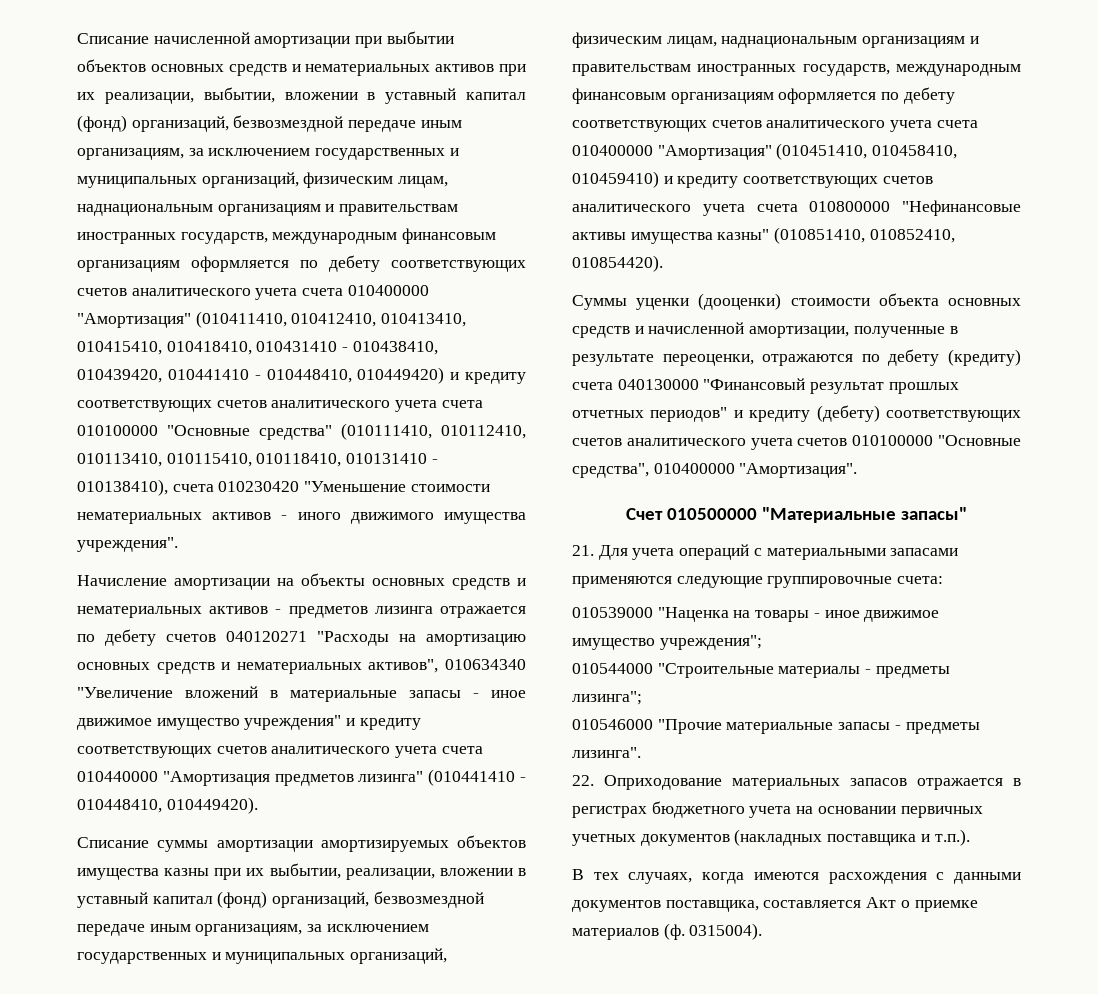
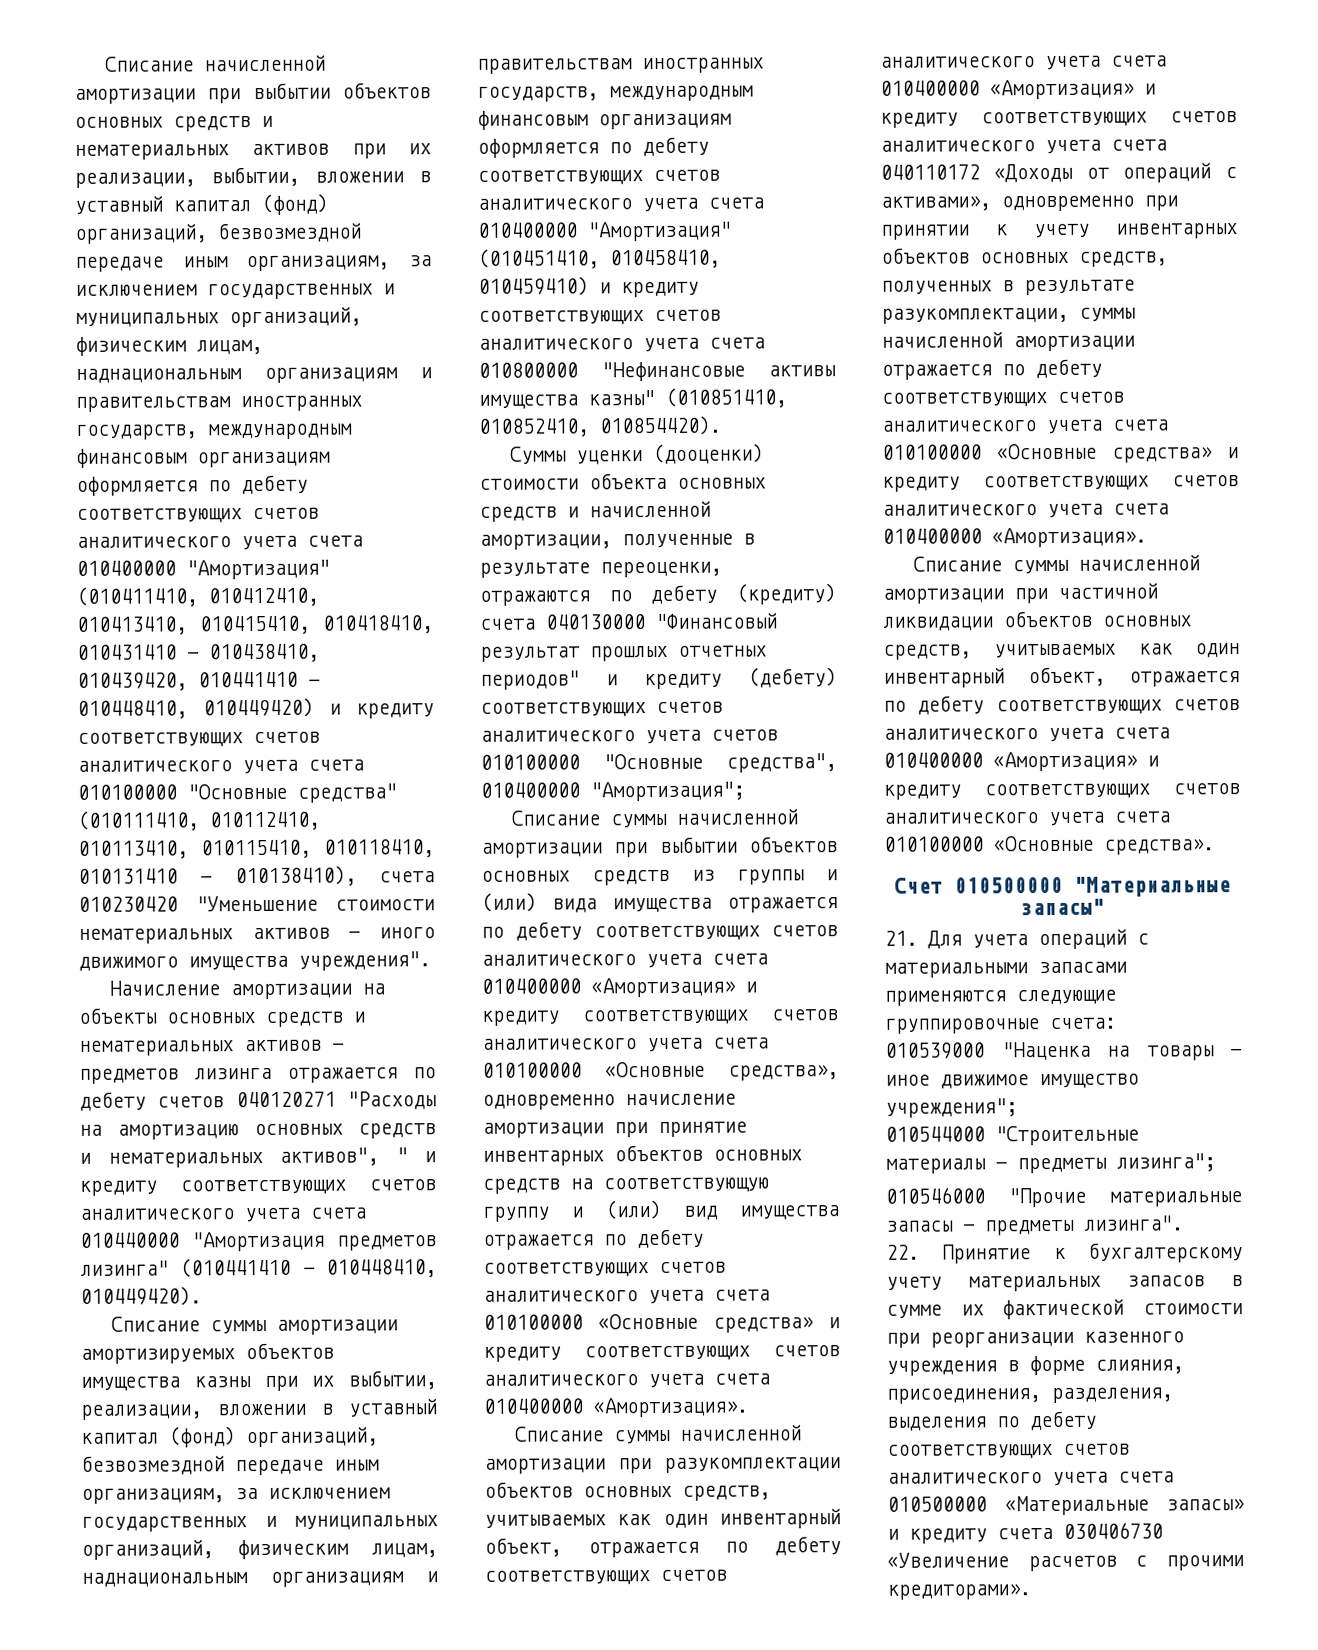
- Начисление амортизации на объекты основных средств и нематериальных активов - предметов лизинга отражается по дебету счетов 040120271 "Расходы на амортизацию основных средств и нематериальных активов", 010634340 "Увеличение вложений в материальные запасы - иное движимое имущество учреждения" и кредиту соответствующих счетов аналитического учета счета 010440000 "Амортизация предметов лизинга" (010441410 - 010448410, 010449420).
+ Начисление амортизации на объекты основных средств и нематериальных активов - предметов лизинга отражается по дебету счетов 040120271 "Расходы на амортизацию основных средств и нематериальных активов", " и кредиту соответствующих счетов аналитического учета счета 010440000 "Амортизация предметов лизинга" (010441410 - 010448410, 010449420).
- Суммы уценки (дооценки) стоимости объекта основных средств и начисленной амортизации, полученные в результате переоценки, отражаются по дебету (кредиту) счета 040130000 "Финансовый результат прошлых отчетных периодов" и кредиту (дебету) соответствующих счетов аналитического учета счетов 010100000 "Основные средства", 010400000 "Амортизация".
+ Суммы уценки (дооценки) стоимости объекта основных средств и начисленной амортизации, полученные в результате переоценки, отражаются по дебету (кредиту) счета 040130000 "Финансовый результат прошлых отчетных периодов" и кредиту (дебету) соответствующих счетов аналитического учета счетов 010100000 "Основные средства", 010400000 "Амортизация";
+ Списание суммы начисленной амортизации при выбытии объектов основных средств из группы и (или) вида имущества отражается по дебету соответствующих счетов аналитического учета счета 010400000 «Амортизация» и кредиту соответствующих счетов аналитического учета счета 010100000 «Основные средства», одновременно начисление амортизации при принятие инвентарных объектов основных средств на соответствующую группу и (или) вид имущества отражается по дебету соответствующих счетов аналитического учета счета 010100000 «Основные средства» и кредиту соответствующих счетов аналитического учета счета 010400000 «Амортизация».
+ Списание суммы начисленной амортизации при разукомплектации объектов основных средств, учитываемых как один инвентарный объект, отражается по дебету соответствующих счетов аналитического учета счета 010400000 «Амортизация» и кредиту соответствующих счетов аналитического учета счета 040110172 «Доходы от операций с активами», одновременно при принятии к учету инвентарных объектов основных средств, полученных в результате разукомплектации, суммы начисленной амортизации отражается по дебету соответствующих счетов аналитического учета счета 010100000 «Основные средства» и кредиту соответствующих счетов аналитического учета счета 010400000 «Амортизация».
+ Списание суммы начисленной амортизации при частичной ликвидации объектов основных средств, учитываемых как один инвентарный объект, отражается по дебету соответствующих счетов аналитического учета счета 010400000 «Амортизация» и кредиту соответствующих счетов аналитического учета счета 010100000 «Основные средства».
- 22. Оприходование материальных запасов отражается в регистрах бюджетного учета на основании первичных учетных документов (накладных поставщика и т.п.).
- В тех случаях, когда имеются расхождения с данными документов поставщика, составляется Акт о приемке материалов (ф. 0315004).
+ 22. Принятие к бухгалтерскому учету материальных запасов в сумме их фактической стоимости при реорганизации казенного учреждения в форме слияния, присоединения, разделения, выделения по дебету соответствующих счетов аналитического учета счета 010500000 «Материальные запасы» и кредиту счета 030406730 «Увеличение расчетов с прочими кредиторами».

